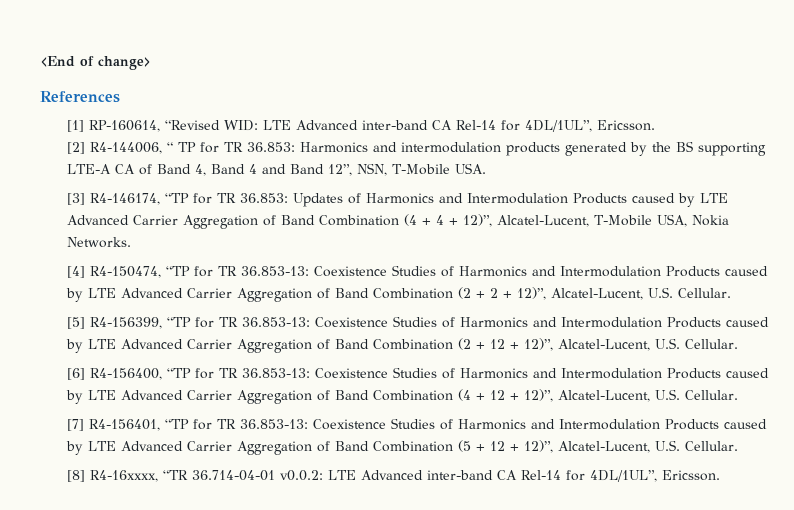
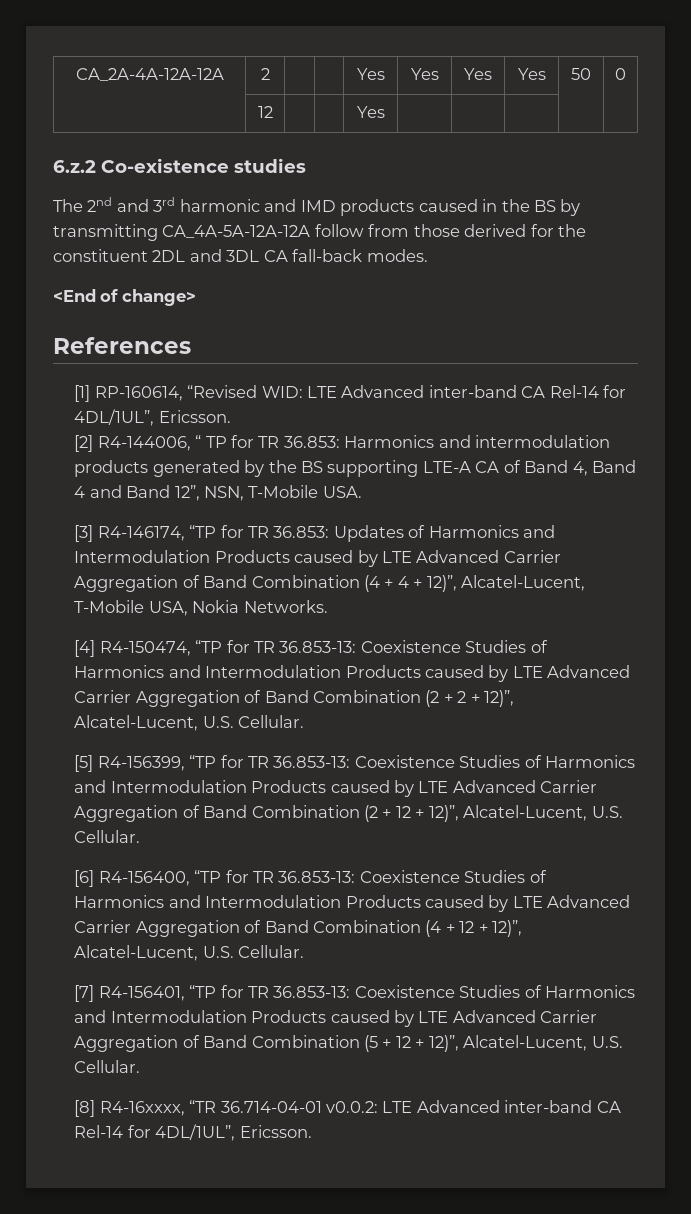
+ CA_2A-4A-12A-12A | 2 | | | Yes | Yes | Yes | Yes | 50 | 0
+ | 12 | | | Yes | | | | |
+ 6.z.2 Co-existence studies
+ The 2nd and 3rd harmonic and IMD products caused in the BS by transmitting CA_4A-5A-12A-12A follow from those derived for the constituent 2DL and 3DL CA fall-back modes.

